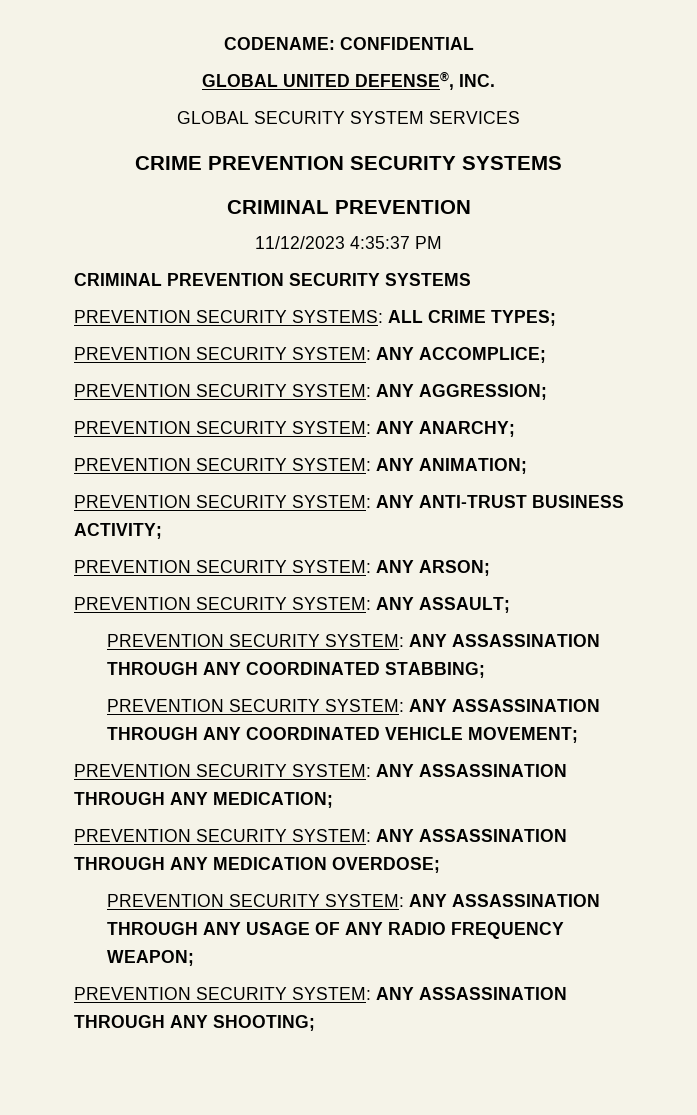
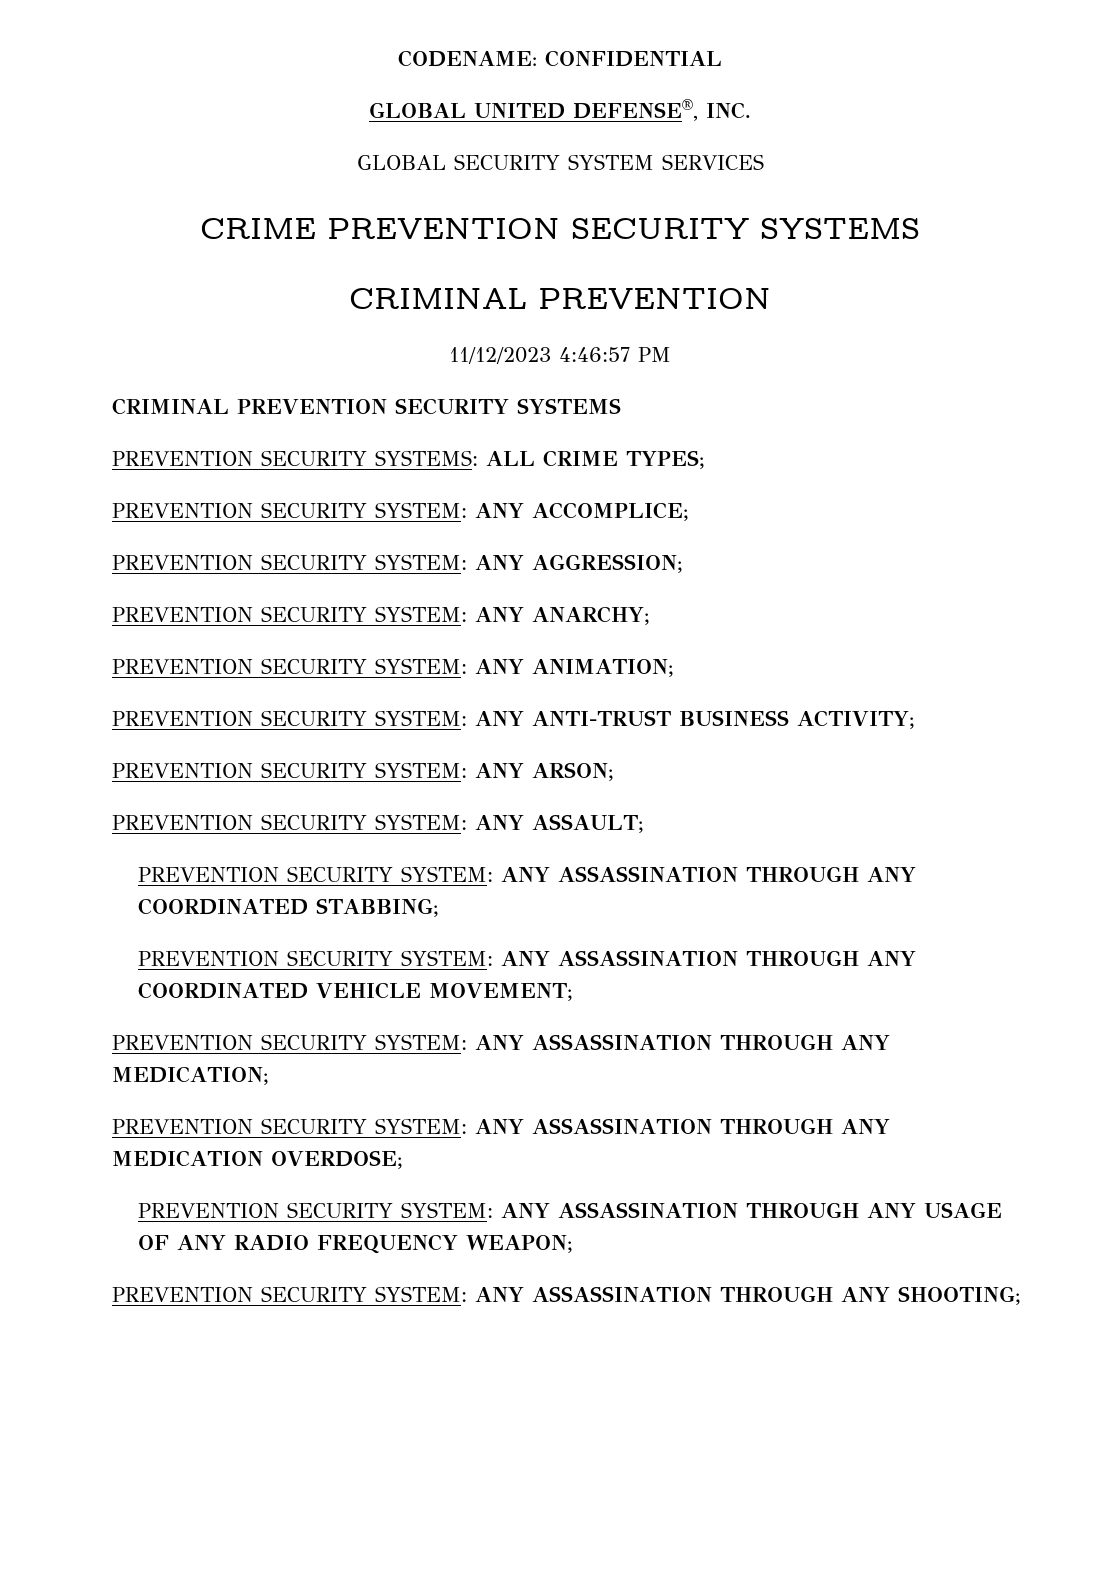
- 11/12/2023 4:35:37 PM
+ 11/12/2023 4:46:57 PM

